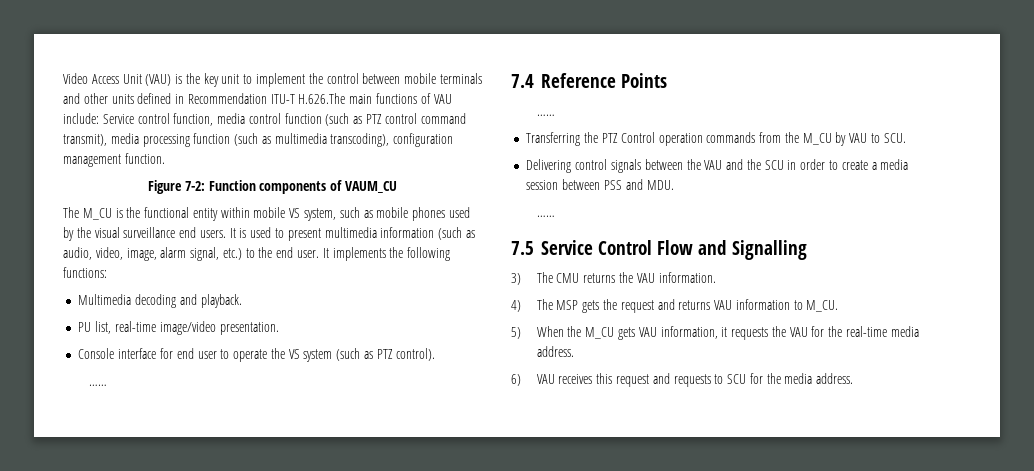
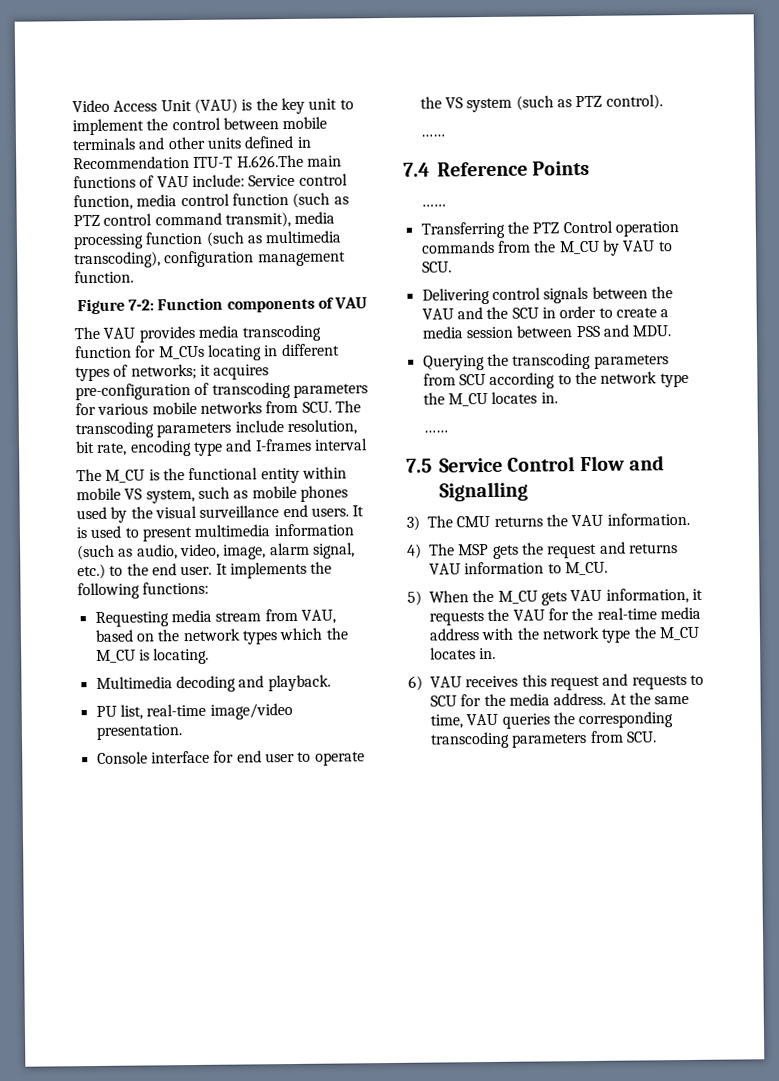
- Figure 7-2: Function components of VAUM_CU
+ Figure 7-2: Function components of VAU
+ The VAU provides media transcoding function for M_CUs locating in different types of networks; it acquires pre-configuration of transcoding parameters for various mobile networks from SCU. The transcoding parameters include resolution, bit rate, encoding type and I-frames interval
+ Requesting media stream from VAU, based on the network types which the M_CU is locating.
+ Querying the transcoding parameters from SCU according to the network type the M_CU locates in.
- 5) When the M_CU gets VAU information, it requests the VAU for the real-time media address.
+ 5) When the M_CU gets VAU information, it requests the VAU for the real-time media address with the network type the M_CU locates in.
+ At the same time, VAU queries the corresponding transcoding parameters from SCU.

